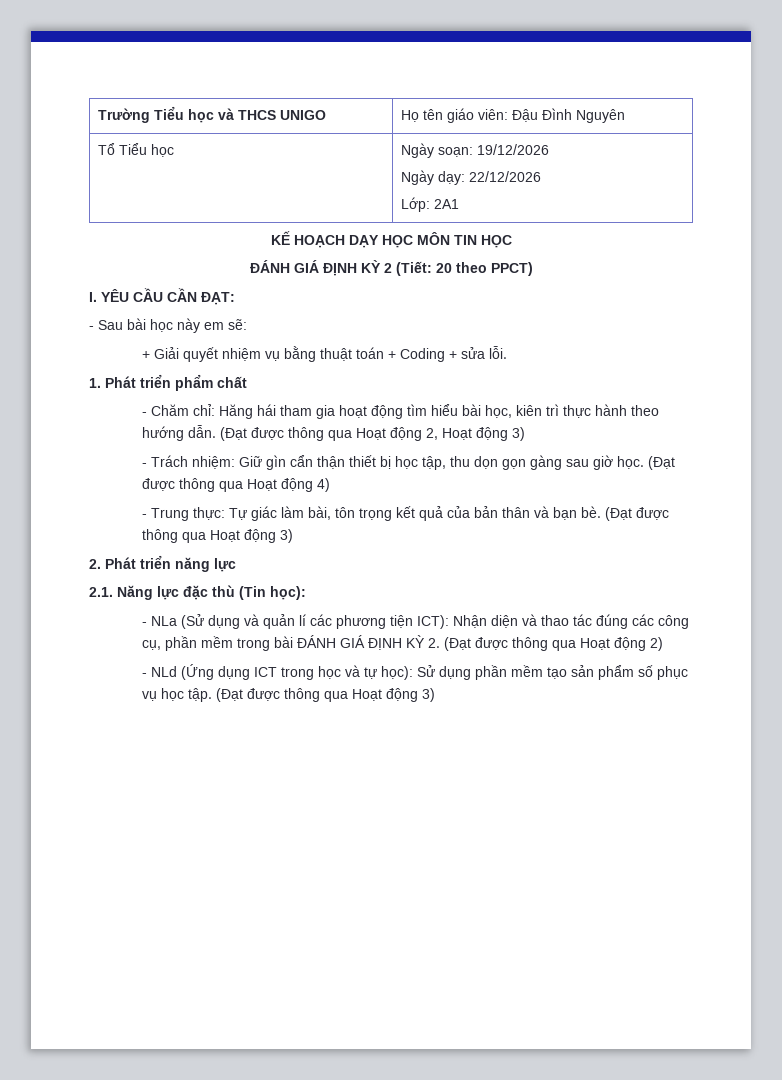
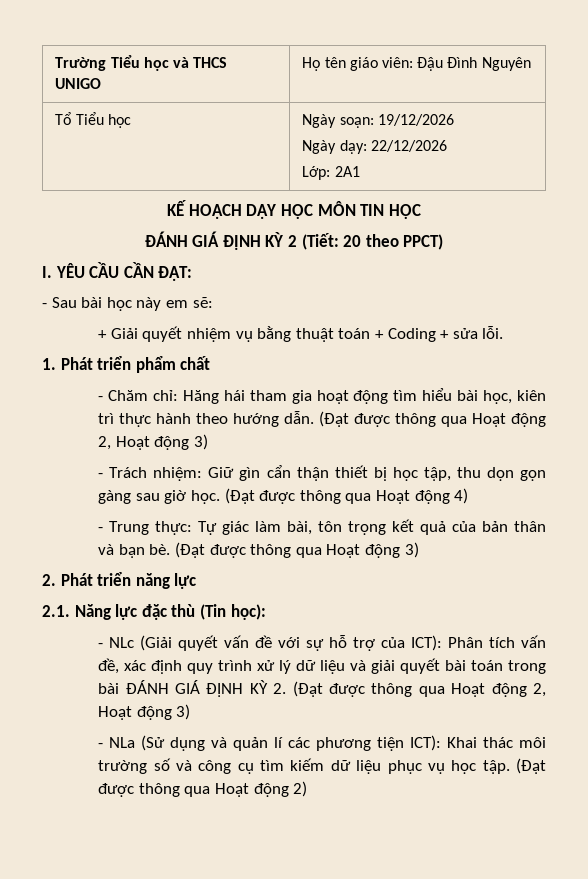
- - NLa (Sử dụng và quản lí các phương tiện ICT): Nhận diện và thao tác đúng các công cụ, phần mềm trong bài ĐÁNH GIÁ ĐỊNH KỲ 2. (Đạt được thông qua Hoạt động 2)
- - NLd (Ứng dụng ICT trong học và tự học): Sử dụng phần mềm tạo sản phẩm số phục vụ học tập. (Đạt được thông qua Hoạt động 3)
+ - NLc (Giải quyết vấn đề với sự hỗ trợ của ICT): Phân tích vấn đề, xác định quy trình xử lý dữ liệu và giải quyết bài toán trong bài ĐÁNH GIÁ ĐỊNH KỲ 2. (Đạt được thông qua Hoạt động 2, Hoạt động 3)
+ - NLa (Sử dụng và quản lí các phương tiện ICT): Khai thác môi trường số và công cụ tìm kiếm dữ liệu phục vụ học tập. (Đạt được thông qua Hoạt động 2)

